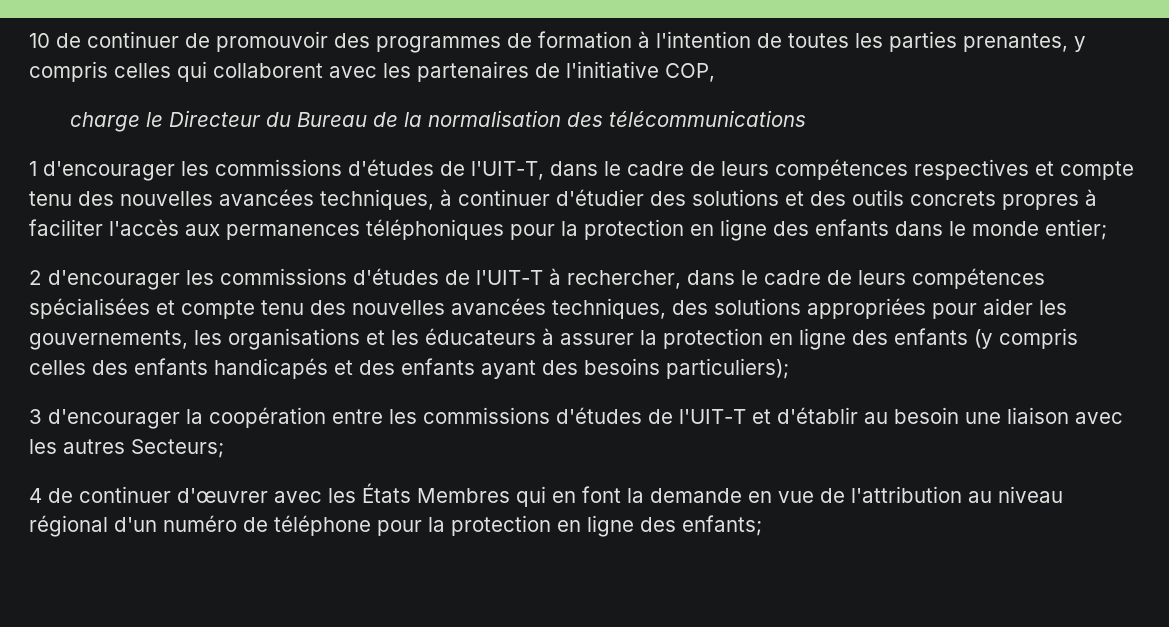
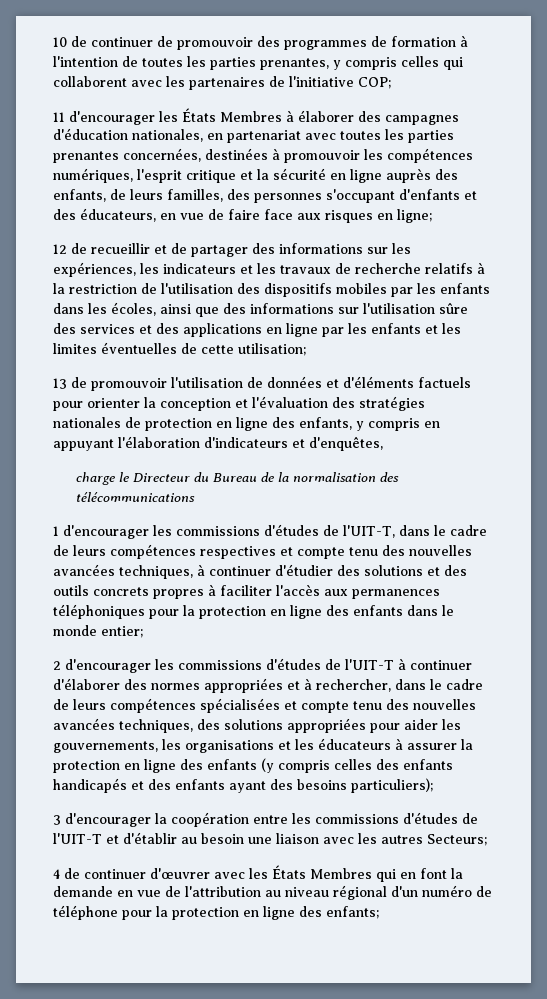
- 10 de continuer de promouvoir des programmes de formation à l'intention de toutes les parties prenantes, y compris celles qui collaborent avec les partenaires de l'initiative COP,
+ 10 de continuer de promouvoir des programmes de formation à l'intention de toutes les parties prenantes, y compris celles qui collaborent avec les partenaires de l'initiative COP;
+ 11 d'encourager les États Membres à élaborer des campagnes d'éducation nationales, en partenariat avec toutes les parties prenantes concernées, destinées à promouvoir les compétences numériques, l'esprit critique et la sécurité en ligne auprès des enfants, de leurs familles, des personnes s'occupant d'enfants et des éducateurs, en vue de faire face aux risques en ligne;
+ 12 de recueillir et de partager des informations sur les expériences, les indicateurs et les travaux de recherche relatifs à la restriction de l'utilisation des dispositifs mobiles par les enfants dans les écoles, ainsi que des informations sur l'utilisation sûre des services et des applications en ligne par les enfants et les limites éventuelles de cette utilisation;
+ 13 de promouvoir l'utilisation de données et d'éléments factuels pour orienter la conception et l'évaluation des stratégies nationales de protection en ligne des enfants, y compris en appuyant l'élaboration d'indicateurs et d'enquêtes,
- 2 d'encourager les commissions d'études de l'UIT-T à rechercher, dans le cadre de leurs compétences spécialisées et compte tenu des nouvelles avancées techniques, des solutions appropriées pour aider les gouvernements, les organisations et les éducateurs à assurer la protection en ligne des enfants (y compris celles des enfants handicapés et des enfants ayant des besoins particuliers);
+ 2 d'encourager les commissions d'études de l'UIT-T à continuer d'élaborer des normes appropriées et à rechercher, dans le cadre de leurs compétences spécialisées et compte tenu des nouvelles avancées techniques, des solutions appropriées pour aider les gouvernements, les organisations et les éducateurs à assurer la protection en ligne des enfants (y compris celles des enfants handicapés et des enfants ayant des besoins particuliers);

